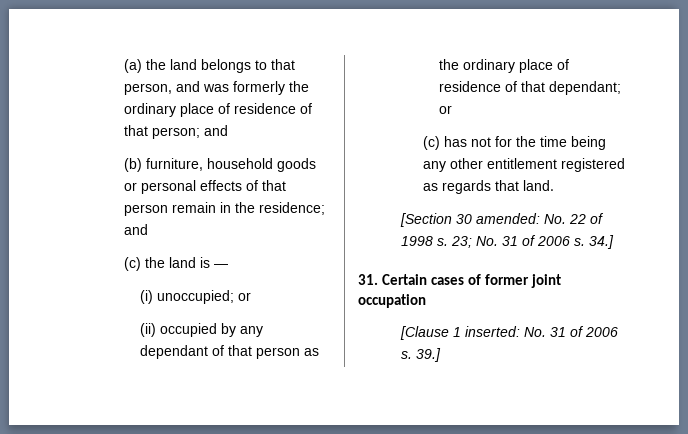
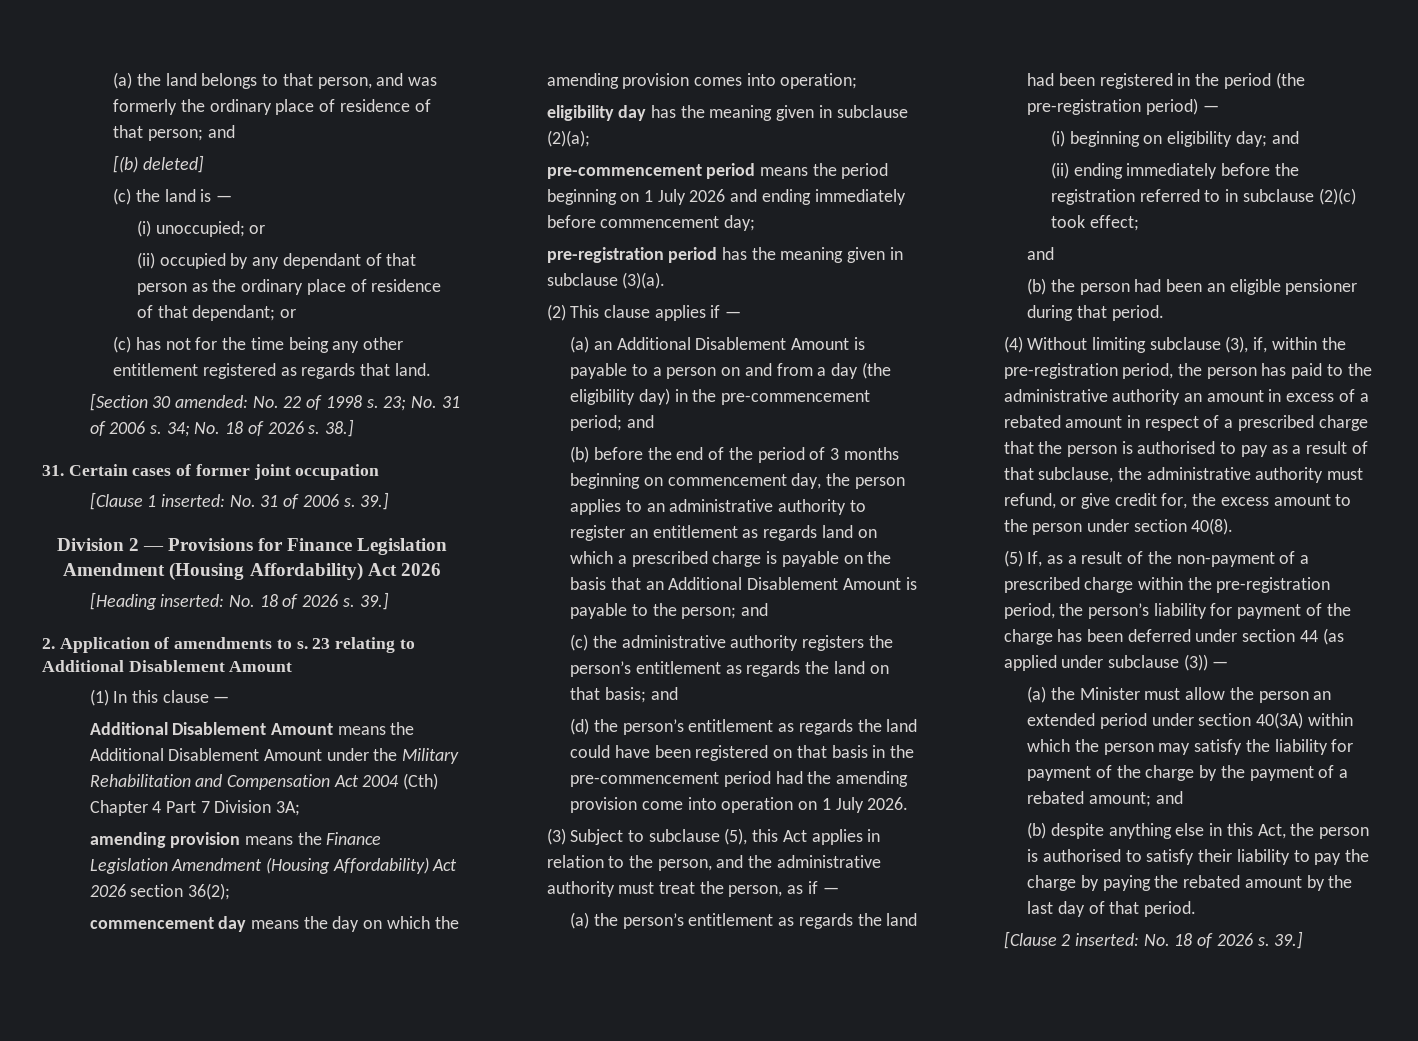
- (b) furniture, household goods or personal effects of that person remain in the residence; and
+ [(b) deleted]
- 34.]
+ 34; No. 18 of 2026 s. 38.]
+ Division 2 — Provisions for Finance Legislation Amendment (Housing Affordability) Act 2026
+ [Heading inserted: No. 18 of 2026 s. 39.]
+ 2. Application of amendments to s. 23 relating to Additional Disablement Amount
+ (1) In this clause —
+ Additional Disablement Amount means the Additional Disablement Amount under the Military Rehabilitation and Compensation Act 2004 (Cth) Chapter 4 Part 7 Division 3A;
+ amending provision means the Finance Legislation Amendment (Housing Affordability) Act 2026 section 36(2);
+ commencement day means the day on which the amending provision comes into operation;
+ eligibility day has the meaning given in subclause (2)(a);
+ pre-commencement period means the period beginning on 1 July 2026 and ending immediately before commencement day;
+ pre-registration period has the meaning given in subclause (3)(a).
+ (2) This clause applies if —
+ (a) an Additional Disablement Amount is payable to a person on and from a day (the eligibility day) in the pre-commencement period; and
+ (b) before the end of the period of 3 months beginning on commencement day, the person applies to an administrative authority to register an entitlement as regards land on which a prescribed charge is payable on the basis that an Additional Disablement Amount is payable to the person; and
+ (c) the administrative authority registers the person’s entitlement as regards the land on that basis; and
+ (d) the person’s entitlement as regards the land could have been registered on that basis in the pre-commencement period had the amending provision come into operation on 1 July 2026.
+ (3) Subject to subclause (5), this Act applies in relation to the person, and the administrative authority must treat the person, as if —
+ (a) the person’s entitlement as regards the land had been registered in the period (the pre-registration period) —
+ (i) beginning on eligibility day; and
+ (ii) ending immediately before the registration referred to in subclause (2)(c) took effect;
+ and
+ (b) the person had been an eligible pensioner during that period.
+ (4) Without limiting subclause (3), if, within the pre-registration period, the person has paid to the administrative authority an amount in excess of a rebated amount in respect of a prescribed charge that the person is authorised to pay as a result of that subclause, the administrative authority must refund, or give credit for, the excess amount to the person under section 40(8).
+ (5) If, as a result of the non-payment of a prescribed charge within the pre-registration period, the person’s liability for payment of the charge has been deferred under section 44 (as applied under subclause (3)) —
+ (a) the Minister must allow the person an extended period under section 40(3A) within which the person may satisfy the liability for payment of the charge by the payment of a rebated amount; and
+ (b) despite anything else in this Act, the person is authorised to satisfy their liability to pay the charge by paying the rebated amount by the last day of that period.
+ [Clause 2 inserted: No. 18 of 2026 s. 39.]

